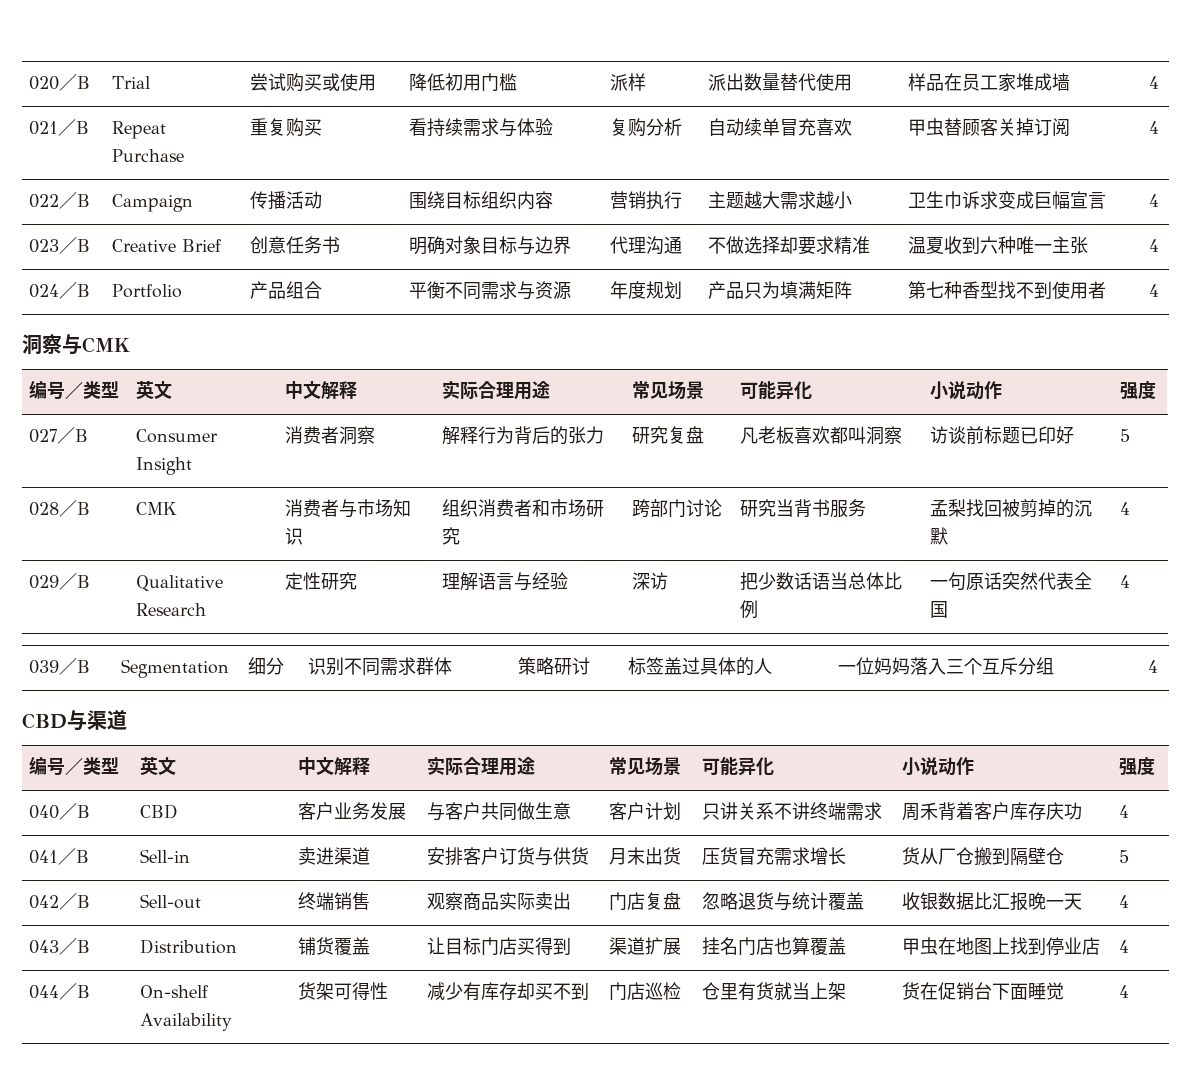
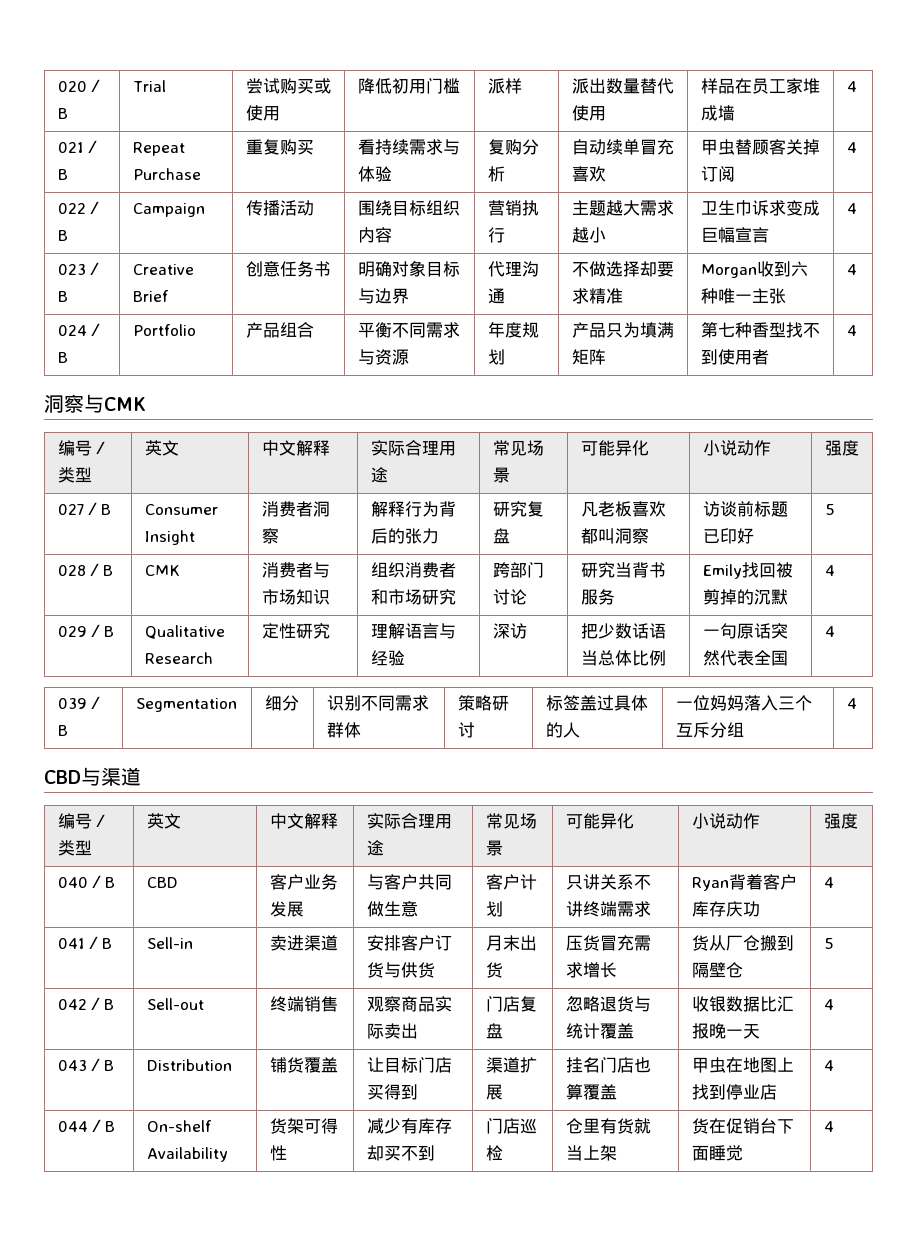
- 023／B | Creative Brief | 创意任务书 | 明确对象目标与边界 | 代理沟通 | 不做选择却要求精准 | 温夏收到六种唯一主张 | 4
+ 023／B | Creative Brief | 创意任务书 | 明确对象目标与边界 | 代理沟通 | 不做选择却要求精准 | Morgan收到六种唯一主张 | 4
- 028／B | CMK | 消费者与市场知识 | 组织消费者和市场研究 | 跨部门讨论 | 研究当背书服务 | 孟梨找回被剪掉的沉默 | 4
+ 028／B | CMK | 消费者与市场知识 | 组织消费者和市场研究 | 跨部门讨论 | 研究当背书服务 | Emily找回被剪掉的沉默 | 4
- 040／B | CBD | 客户业务发展 | 与客户共同做生意 | 客户计划 | 只讲关系不讲终端需求 | 周禾背着客户库存庆功 | 4
+ 040／B | CBD | 客户业务发展 | 与客户共同做生意 | 客户计划 | 只讲关系不讲终端需求 | Ryan背着客户库存庆功 | 4

